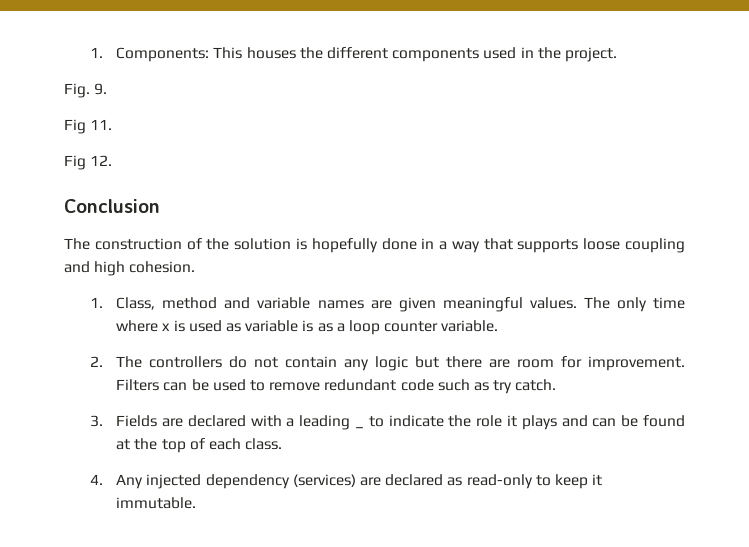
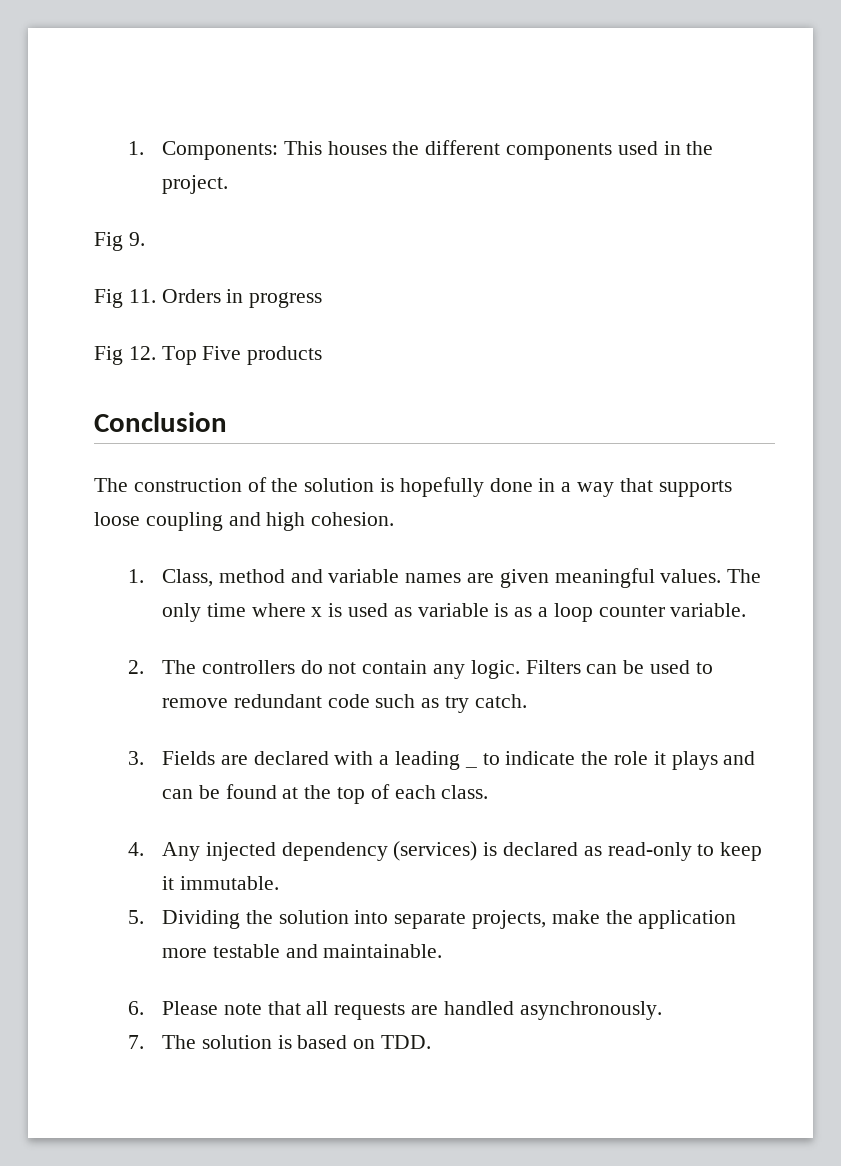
- Fig. 9.
+ Fig 9.
- Fig 11.
+ Fig 11. Orders in progress
- Fig 12.
+ Fig 12. Top Five products
- 2. The controllers do not contain any logic but there are room for improvement.
+ 2. The controllers do not contain any logic.
- 4. Any injected dependency (services) are declared as read-only to keep it immutable.
+ 4. Any injected dependency (services) is declared as read-only to keep it immutable.
+ 5. Dividing the solution into separate projects, make the application more testable and maintainable.
+ 6. Please note that all requests are handled asynchronously.
+ 7. The solution is based on TDD.

